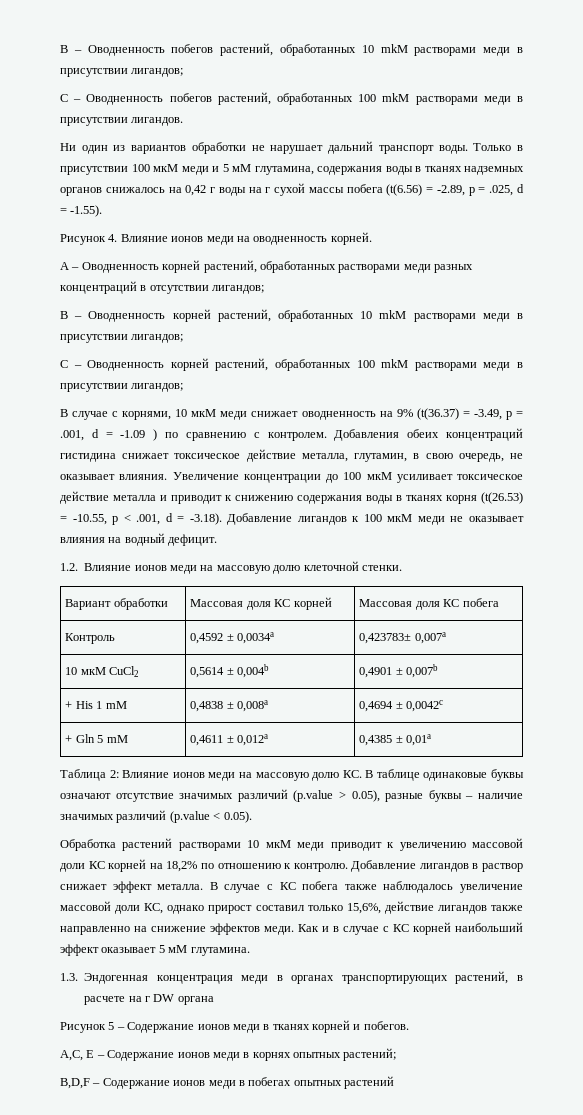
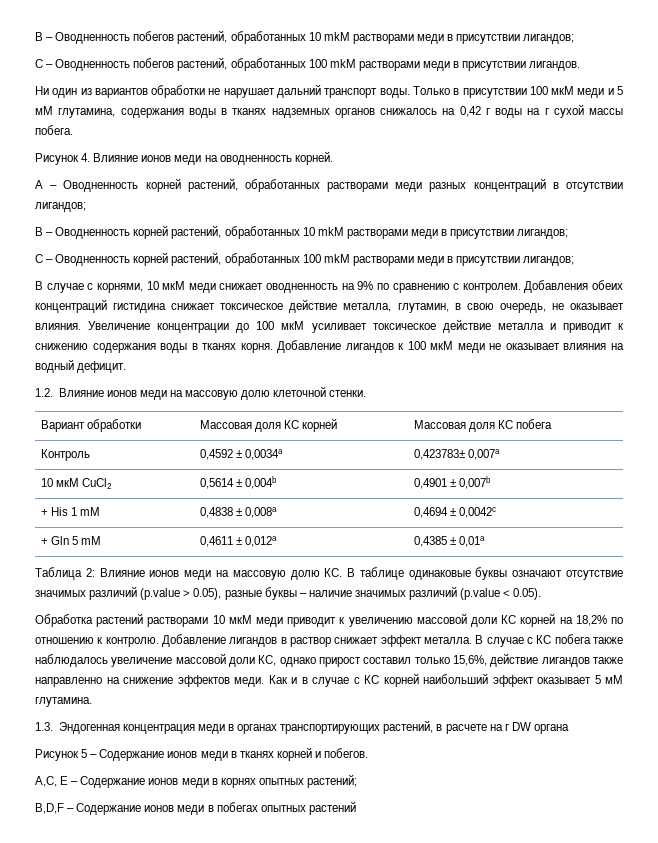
- Только в присутствии 100 мкМ меди и 5 мМ глутамина, содержания воды в тканях надземных органов снижалось на 0,42 г воды на г сухой массы побега (t(6.56) = -2.89, p = .025, d = -1.55).
+ Только в присутствии 100 мкМ меди и 5 мМ глутамина, содержания воды в тканях надземных органов снижалось на 0,42 г воды на г сухой массы побега.
- В случае с корнями, 10 мкМ меди снижает оводненность на 9% (t(36.37) = -3.49, p = .001, d = -1.09 ) по сравнению с контролем.
+ В случае с корнями, 10 мкМ меди снижает оводненность на 9% по сравнению с контролем.
- Увеличение концентрации до 100 мкМ усиливает токсическое действие металла и приводит к снижению содержания воды в тканях корня (t(26.53) = -10.55, p < .001, d = -3.18). Добавление лигандов к 100 мкМ меди не оказывает влияния на водный дефицит.
+ Увеличение концентрации до 100 мкМ усиливает токсическое действие металла и приводит к снижению содержания воды в тканях корня. Добавление лигандов к 100 мкМ меди не оказывает влияния на водный дефицит.

